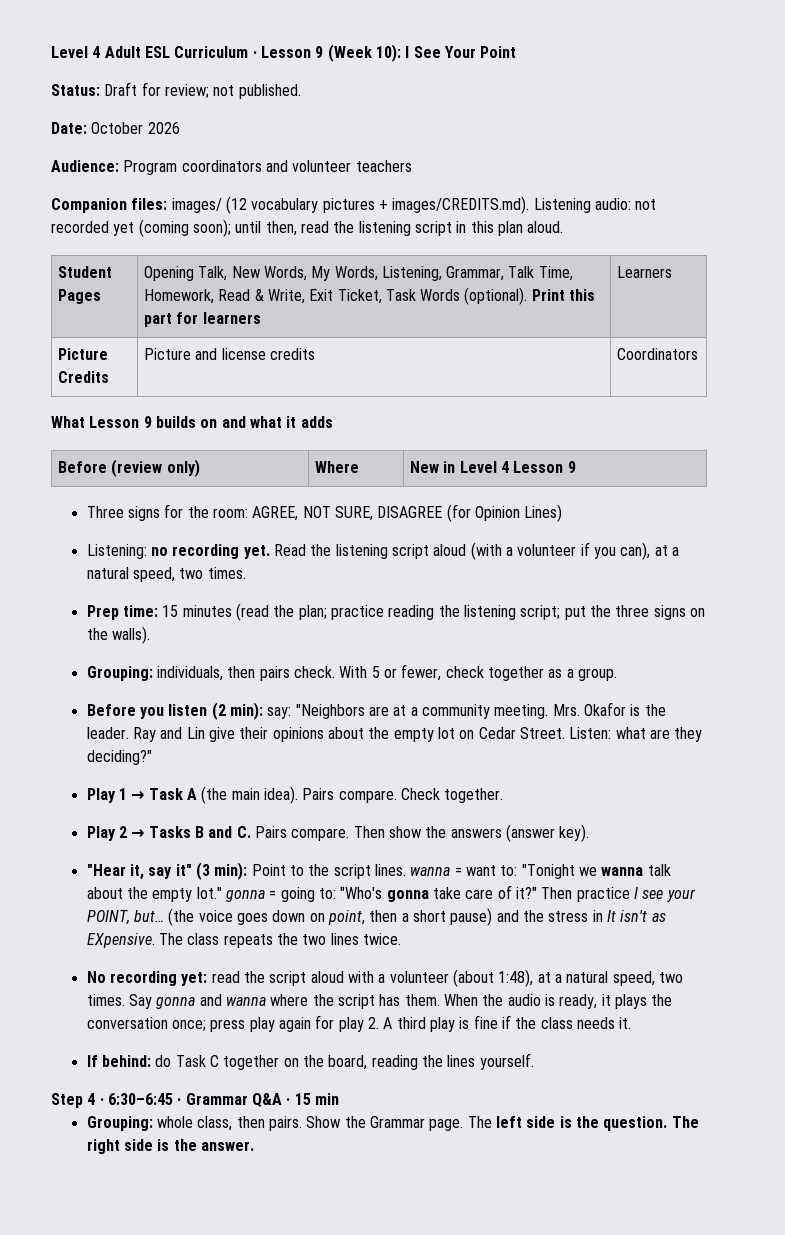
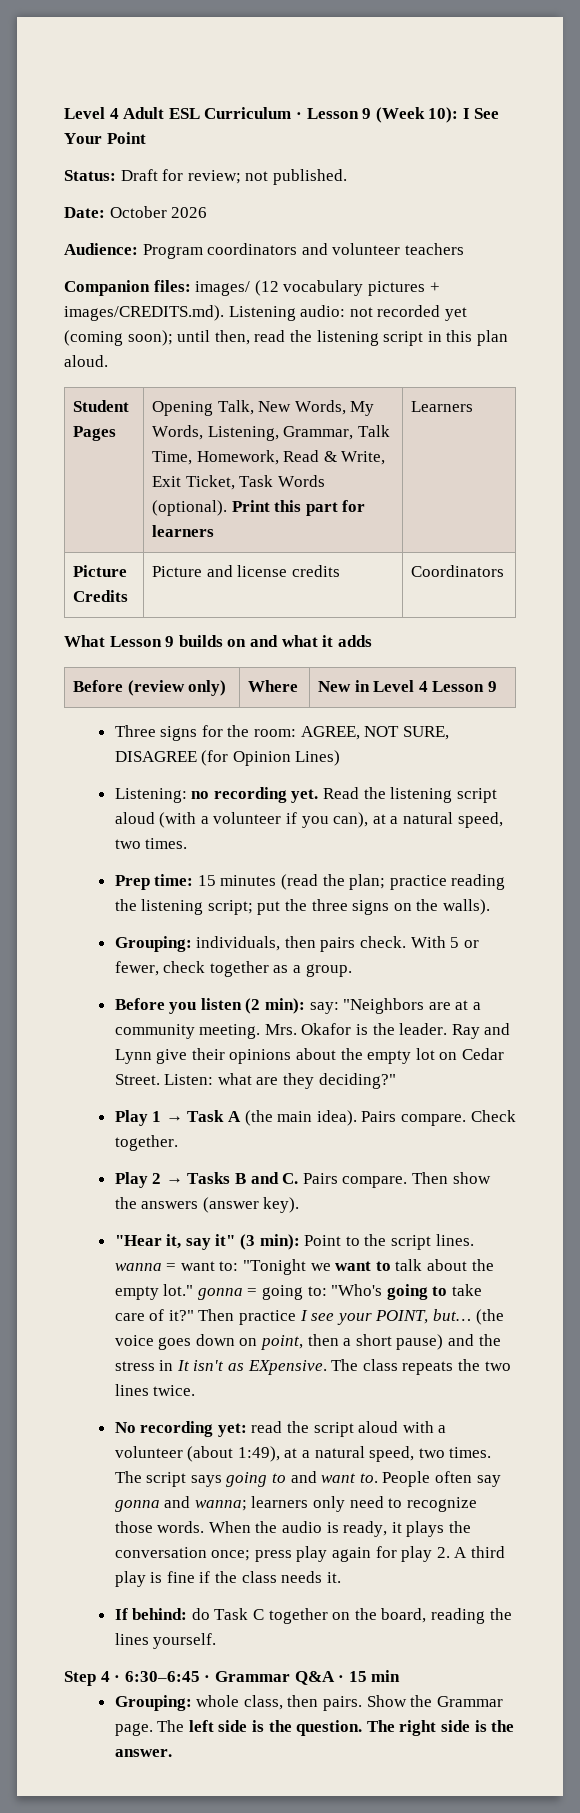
- Ray and Lin give their opinions about the empty lot on Cedar Street.
+ Ray and Lynn give their opinions about the empty lot on Cedar Street.
- "Hear it, say it" (3 min): Point to the script lines. wanna = want to: "Tonight we wanna talk about the empty lot." gonna = going to: "Who's gonna take care of it?"
+ "Hear it, say it" (3 min): Point to the script lines. wanna = want to: "Tonight we want to talk about the empty lot." gonna = going to: "Who's going to take care of it?"
- No recording yet: read the script aloud with a volunteer (about 1:48), at a natural speed, two times. Say gonna and wanna where the script has them.
+ No recording yet: read the script aloud with a volunteer (about 1:49), at a natural speed, two times. The script says going to and want to. People often say gonna and wanna; learners only need to recognize those words.

